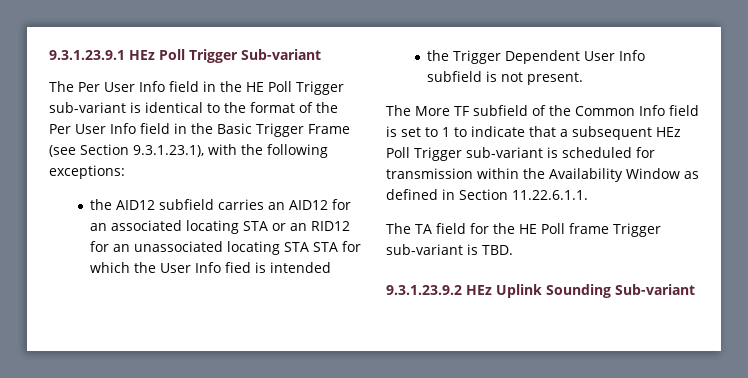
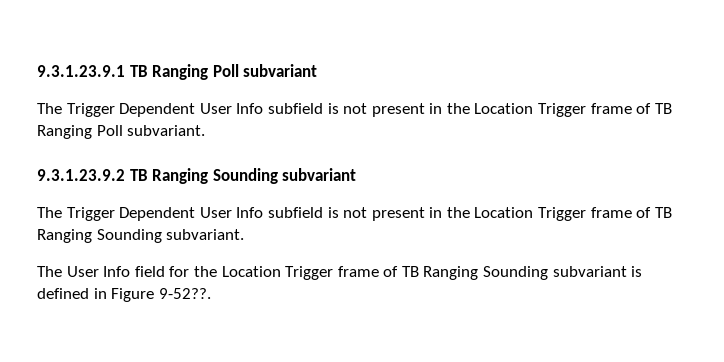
- 9.3.1.23.9.1 HEz Poll Trigger Sub-variant
- The Per User Info field in the HE Poll Trigger sub-variant is identical to the format of the Per User Info field in the Basic Trigger Frame (see Section 9.3.1.23.1), with the following exceptions:
- the AID12 subfield carries an AID12 for an associated locating STA or an RID12 for an unassociated locating STA STA for which the User Info fied is intended
- the Trigger Dependent User Info subfield is not present.
- The More TF subfield of the Common Info field is set to 1 to indicate that a subsequent HEz Poll Trigger sub-variant is scheduled for transmission within the Availability Window as defined in Section 11.22.6.1.1.
- The TA field for the HE Poll frame Trigger sub-variant is TBD.
- 9.3.1.23.9.2 HEz Uplink Sounding Sub-variant
+ 9.3.1.23.9.1 TB Ranging Poll subvariant
+ The Trigger Dependent User Info subfield is not present in the Location Trigger frame of TB Ranging Poll subvariant.
+ 9.3.1.23.9.2 TB Ranging Sounding subvariant
+ The Trigger Dependent User Info subfield is not present in the Location Trigger frame of TB Ranging Sounding subvariant.
+ The User Info field for the Location Trigger frame of TB Ranging Sounding subvariant is defined in Figure 9-52??.

